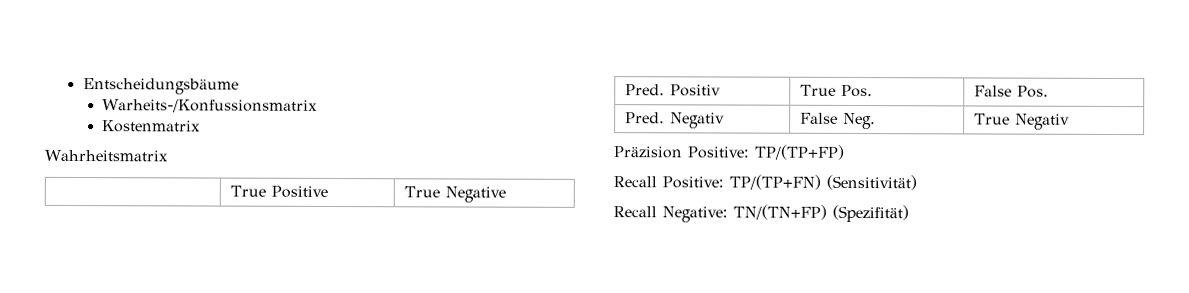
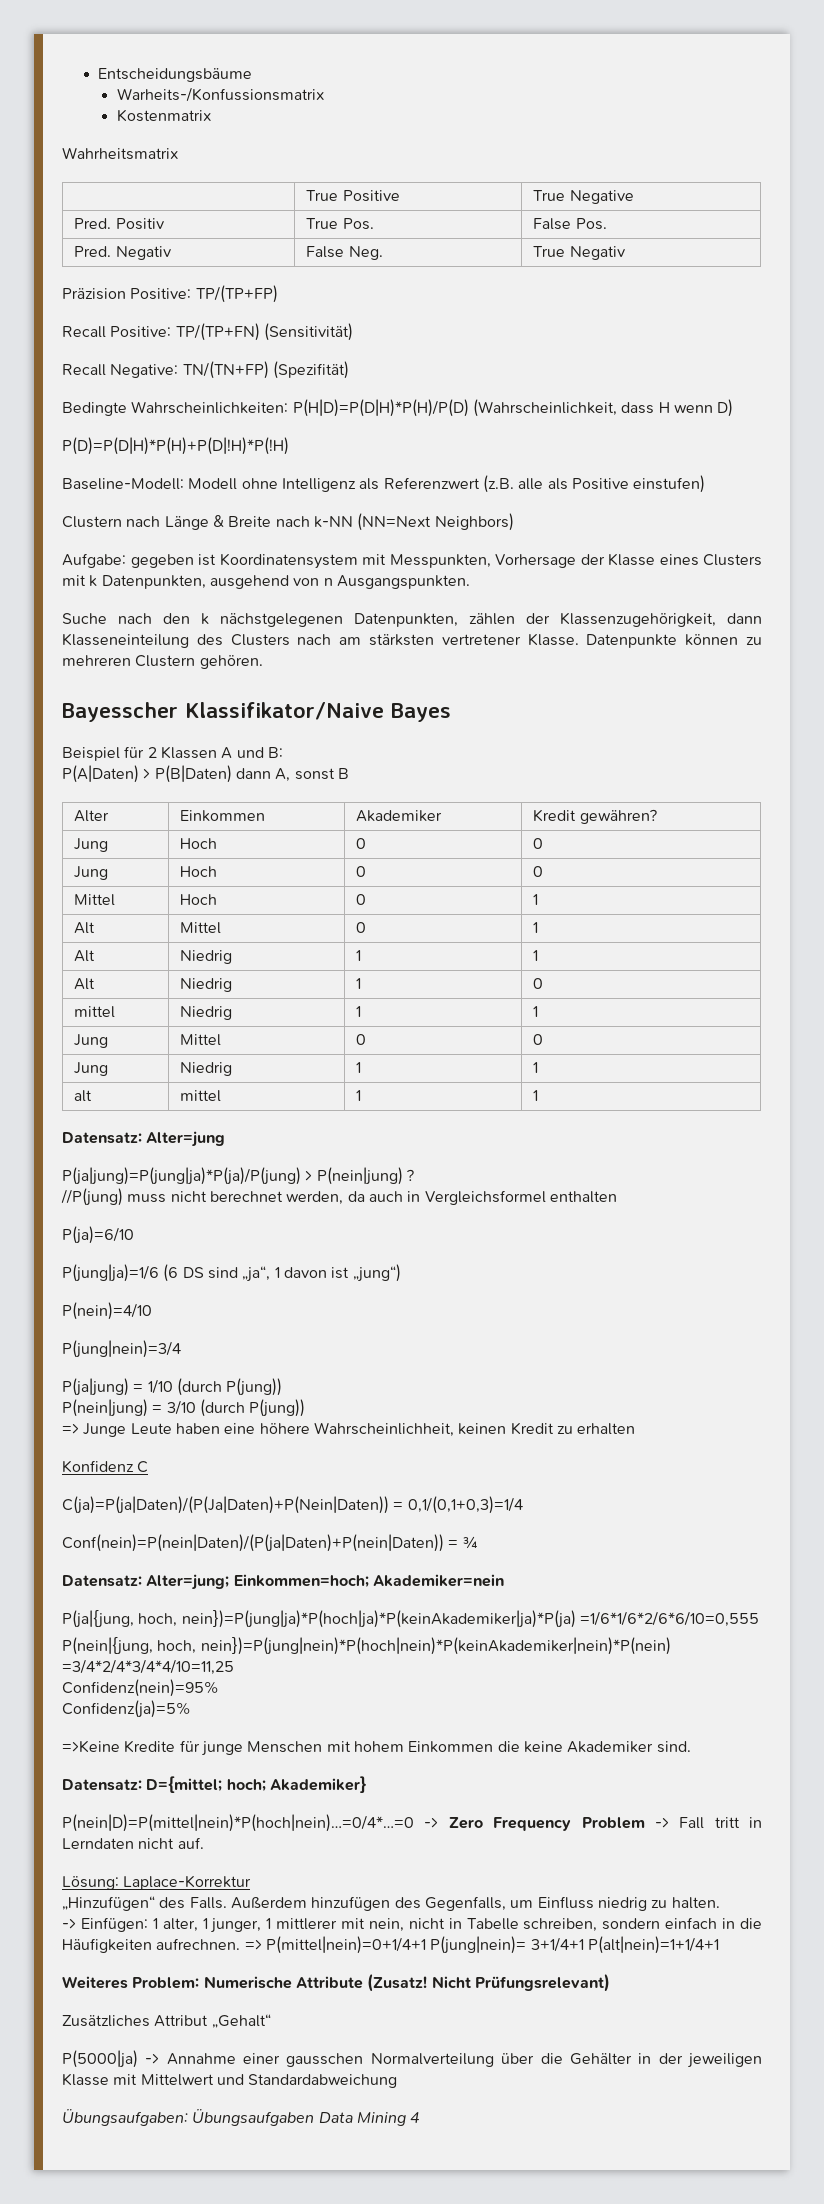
+ Bedingte Wahrscheinlichkeiten: P(H|D)=P(D|H)*P(H)/P(D) (Wahrscheinlichkeit, dass H wenn D)
+ P(D)=P(D|H)*P(H)+P(D|!H)*P(!H)
+ Baseline-Modell: Modell ohne Intelligenz als Referenzwert (z.B. alle als Positive einstufen)
+ Clustern nach Länge & Breite nach k-NN (NN=Next Neighbors)
+ Aufgabe: gegeben ist Koordinatensystem mit Messpunkten, Vorhersage der Klasse eines Clusters mit k Datenpunkten, ausgehend von n Ausgangspunkten.
+ Suche nach den k nächstgelegenen Datenpunkten, zählen der Klassenzugehörigkeit, dann Klasseneinteilung des Clusters nach am stärksten vertretener Klasse. Datenpunkte können zu mehreren Clustern gehören.
+ Bayesscher Klassifikator/Naive Bayes
+ Beispiel für 2 Klassen A und B:
+ P(A|Daten) > P(B|Daten) dann A, sonst B
+ Alter | Einkommen | Akademiker | Kredit gewähren?
+ Jung | Hoch | 0 | 0
+ Jung | Hoch | 0 | 0
+ Mittel | Hoch | 0 | 1
+ Alt | Mittel | 0 | 1
+ Alt | Niedrig | 1 | 1
+ Alt | Niedrig | 1 | 0
+ mittel | Niedrig | 1 | 1
+ Jung | Mittel | 0 | 0
+ Jung | Niedrig | 1 | 1
+ alt | mittel | 1 | 1
+ Datensatz: Alter=jung
+ P(ja|jung)=P(jung|ja)*P(ja)/P(jung) > P(nein|jung) ?
+ //P(jung) muss nicht berechnet werden, da auch in Vergleichsformel enthalten
+ P(ja)=6/10
+ P(jung|ja)=1/6 (6 DS sind „ja“, 1 davon ist „jung“)
+ P(nein)=4/10
+ P(jung|nein)=3/4
+ P(ja|jung) = 1/10 (durch P(jung))
+ P(nein|jung) = 3/10 (durch P(jung))
+ => Junge Leute haben eine höhere Wahrscheinlichheit, keinen Kredit zu erhalten
+ Konfidenz C
+ C(ja)=P(ja|Daten)/(P(Ja|Daten)+P(Nein|Daten)) = 0,1/(0,1+0,3)=1/4
+ Conf(nein)=P(nein|Daten)/(P(ja|Daten)+P(nein|Daten)) = ¾
+ Datensatz: Alter=jung; Einkommen=hoch; Akademiker=nein
+ P(ja|{jung, hoch, nein})=P(jung|ja)*P(hoch|ja)*P(keinAkademiker|ja)*P(ja) =1/6*1/6*2/6*6/10=0,555
+ P(nein|{jung, hoch, nein})=P(jung|nein)*P(hoch|nein)*P(keinAkademiker|nein)*P(nein) =3/4*2/4*3/4*4/10=11,25
+ Confidenz(nein)=95%
+ Confidenz(ja)=5%
+ =>Keine Kredite für junge Menschen mit hohem Einkommen die keine Akademiker sind.
+ Datensatz: D={mittel; hoch; Akademiker}
+ P(nein|D)=P(mittel|nein)*P(hoch|nein)…=0/4*…=0 -> Zero Frequency Problem -> Fall tritt in Lerndaten nicht auf.
+ Lösung: Laplace-Korrektur
+ „Hinzufügen“ des Falls. Außerdem hinzufügen des Gegenfalls, um Einfluss niedrig zu halten.
+ -> Einfügen: 1 alter, 1 junger, 1 mittlerer mit nein, nicht in Tabelle schreiben, sondern einfach in die Häufigkeiten aufrechnen. => P(mittel|nein)=0+1/4+1 P(jung|nein)= 3+1/4+1 P(alt|nein)=1+1/4+1
+ Weiteres Problem: Numerische Attribute (Zusatz! Nicht Prüfungsrelevant)
+ Zusätzliches Attribut „Gehalt“
+ P(5000|ja) -> Annahme einer gausschen Normalverteilung über die Gehälter in der jeweiligen Klasse mit Mittelwert und Standardabweichung
+ Übungsaufgaben: Übungsaufgaben Data Mining 4

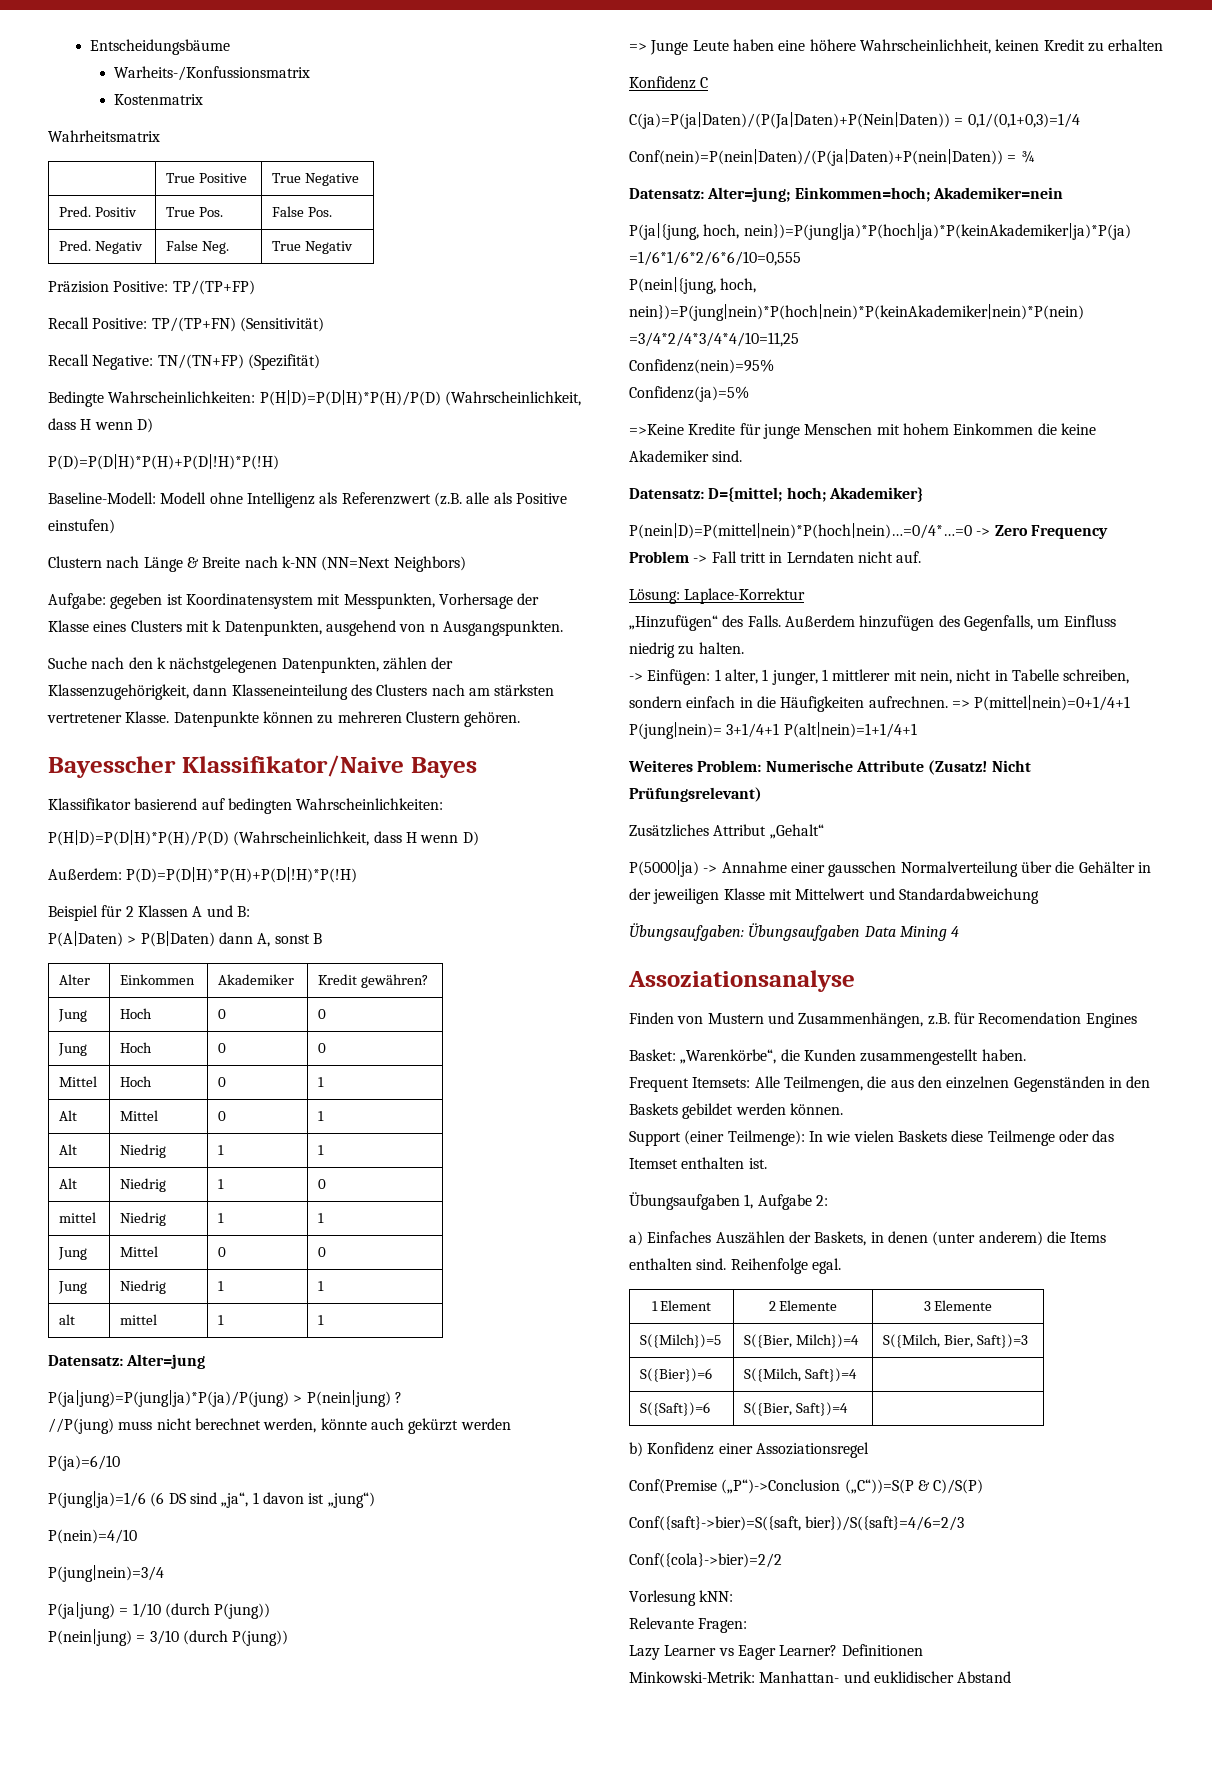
+ Klassifikator basierend auf bedingten Wahrscheinlichkeiten:
+ P(H|D)=P(D|H)*P(H)/P(D) (Wahrscheinlichkeit, dass H wenn D)
+ Außerdem: P(D)=P(D|H)*P(H)+P(D|!H)*P(!H)
- //P(jung) muss nicht berechnet werden, da auch in Vergleichsformel enthalten
+ //P(jung) muss nicht berechnet werden, könnte auch gekürzt werden
+ Assoziationsanalyse
+ Finden von Mustern und Zusammenhängen, z.B. für Recomendation Engines
+ Basket: „Warenkörbe“, die Kunden zusammengestellt haben.
+ Frequent Itemsets: Alle Teilmengen, die aus den einzelnen Gegenständen in den Baskets gebildet werden können.
+ Support (einer Teilmenge): In wie vielen Baskets diese Teilmenge oder das Itemset enthalten ist.
+ Übungsaufgaben 1, Aufgabe 2:
+ a) Einfaches Auszählen der Baskets, in denen (unter anderem) die Items enthalten sind. Reihenfolge egal.
+ 1 Element | 2 Elemente | 3 Elemente
+ S({Milch})=5 | S({Bier, Milch})=4 | S({Milch, Bier, Saft})=3
+ S({Bier})=6 | S({Milch, Saft})=4 |
+ S({Saft})=6 | S({Bier, Saft})=4 |
+ b) Konfidenz einer Assoziationsregel
+ Conf(Premise („P“)->Conclusion („C“))=S(P & C)/S(P)
+ Conf({saft}->bier)=S({saft, bier})/S({saft}=4/6=2/3
+ Conf({cola}->bier)=2/2
+ Vorlesung kNN:
+ Relevante Fragen:
+ Lazy Learner vs Eager Learner? Definitionen
+ Minkowski-Metrik: Manhattan- und euklidischer Abstand

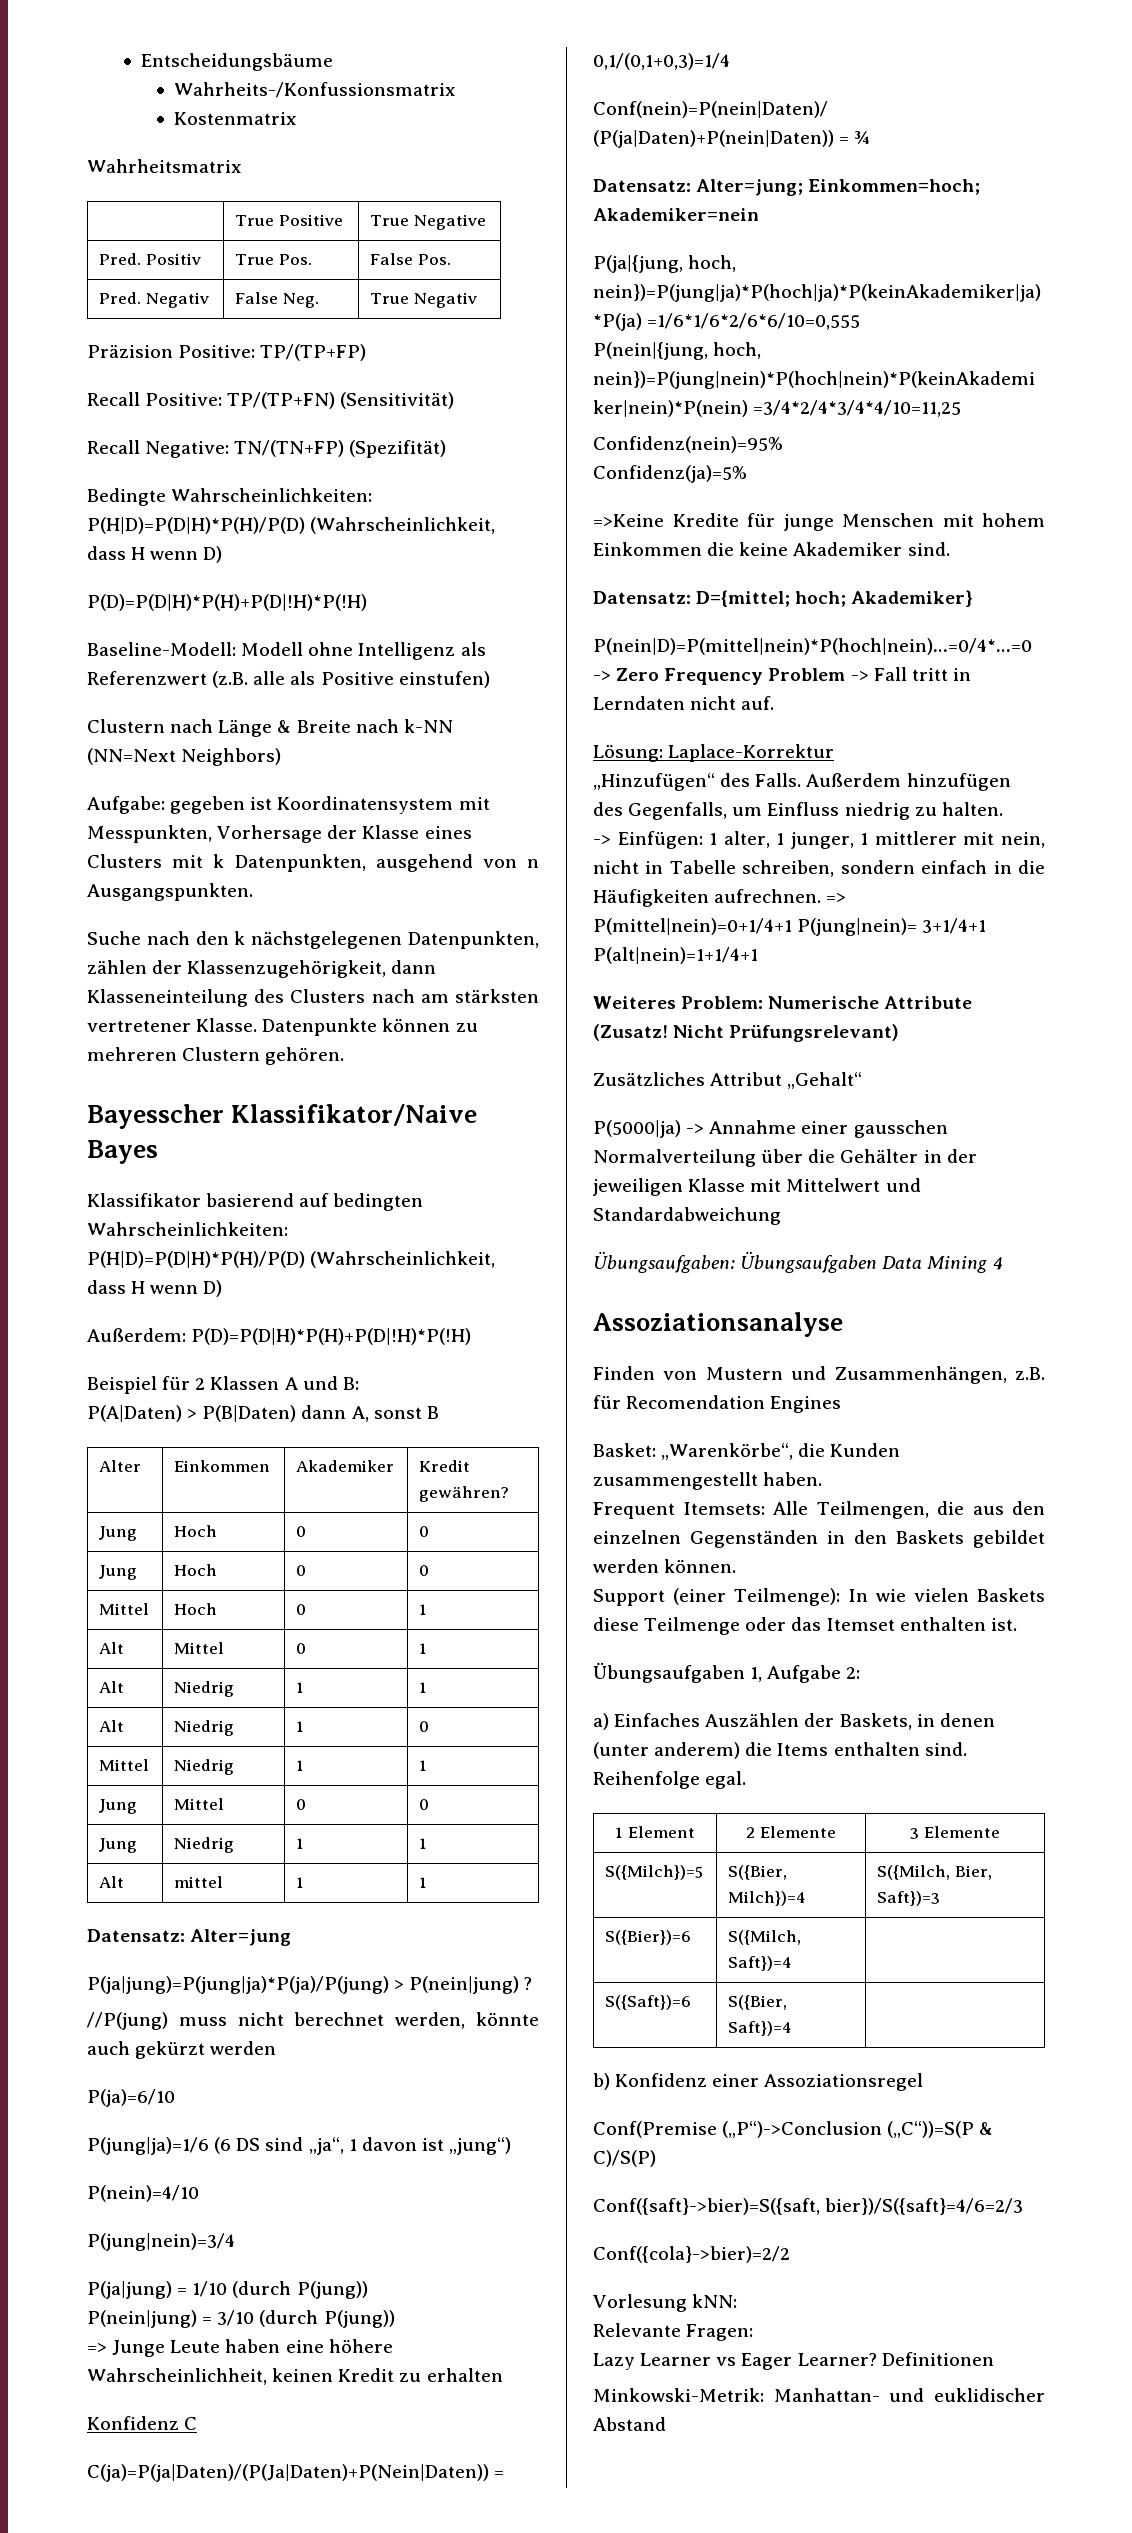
- Warheits-/Konfussionsmatrix
+ Wahrheits-/Konfussionsmatrix
- mittel | Niedrig | 1 | 1
+ Mittel | Niedrig | 1 | 1
- alt | mittel | 1 | 1
+ Alt | mittel | 1 | 1

